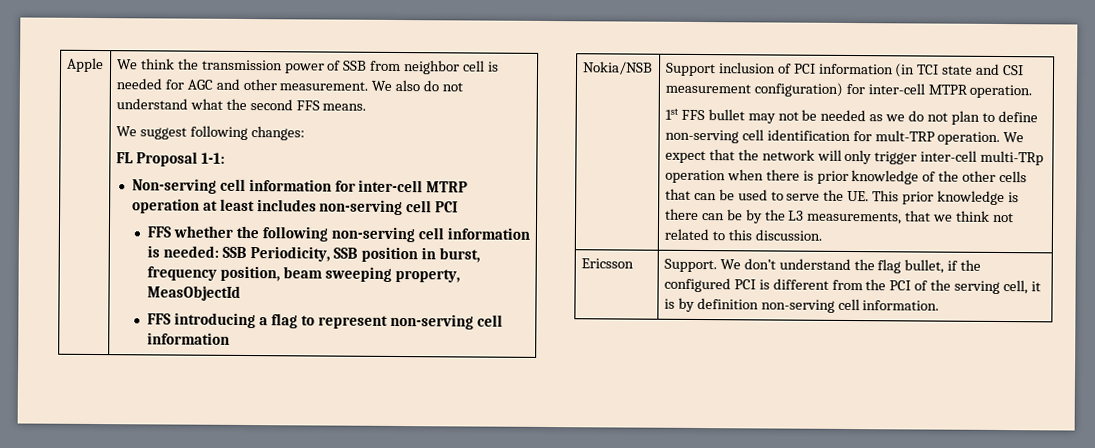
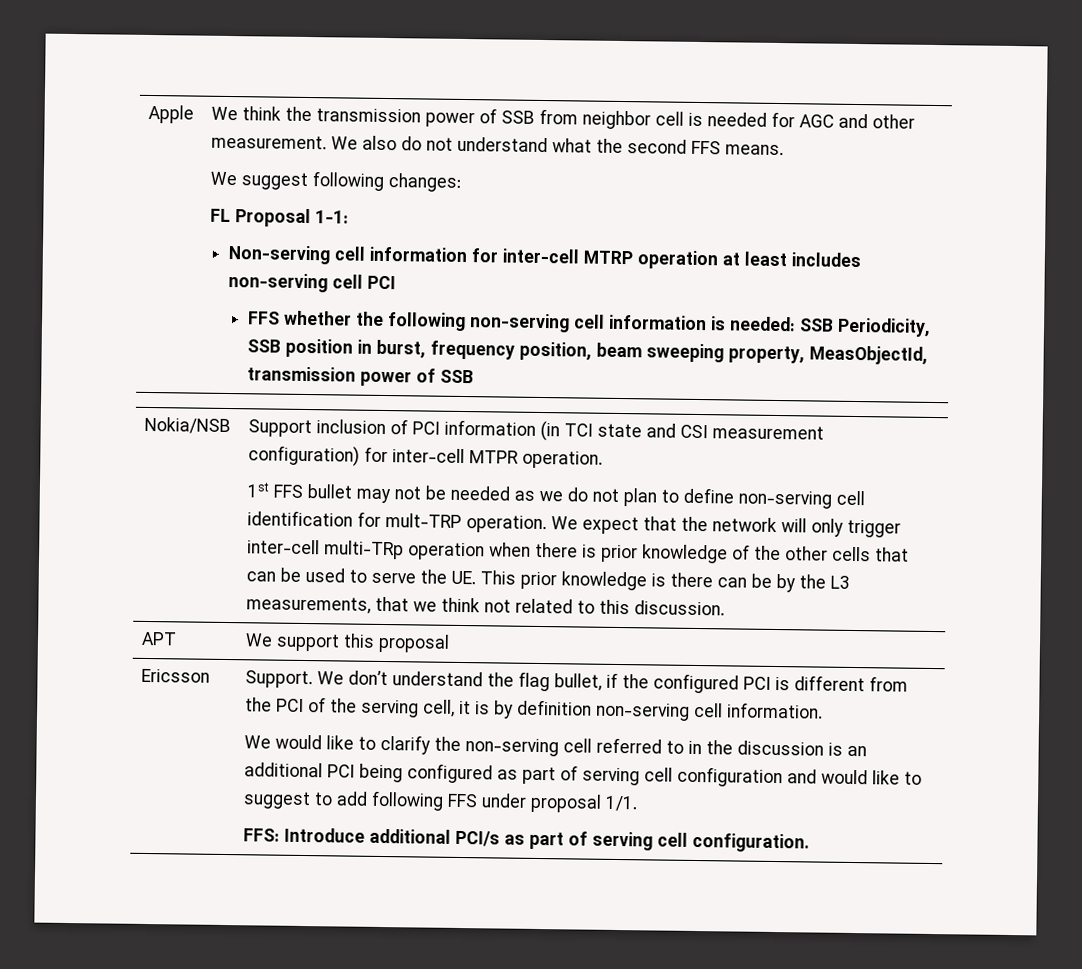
- FFS whether the following non-serving cell information is needed: SSB Periodicity, SSB position in burst, frequency position, beam sweeping property, MeasObjectId
- FFS introducing a flag to represent non-serving cell information
+ FFS whether the following non-serving cell information is needed: SSB Periodicity, SSB position in burst, frequency position, beam sweeping property, MeasObjectId, transmission power of SSB
+ APT | We support this proposal
+ We would like to clarify the non-serving cell referred to in the discussion is an additional PCI being configured as part of serving cell configuration and would like to suggest to add following FFS under proposal 1/1.
+ FFS: Introduce additional PCI/s as part of serving cell configuration.

